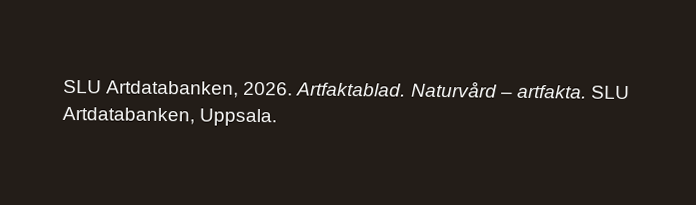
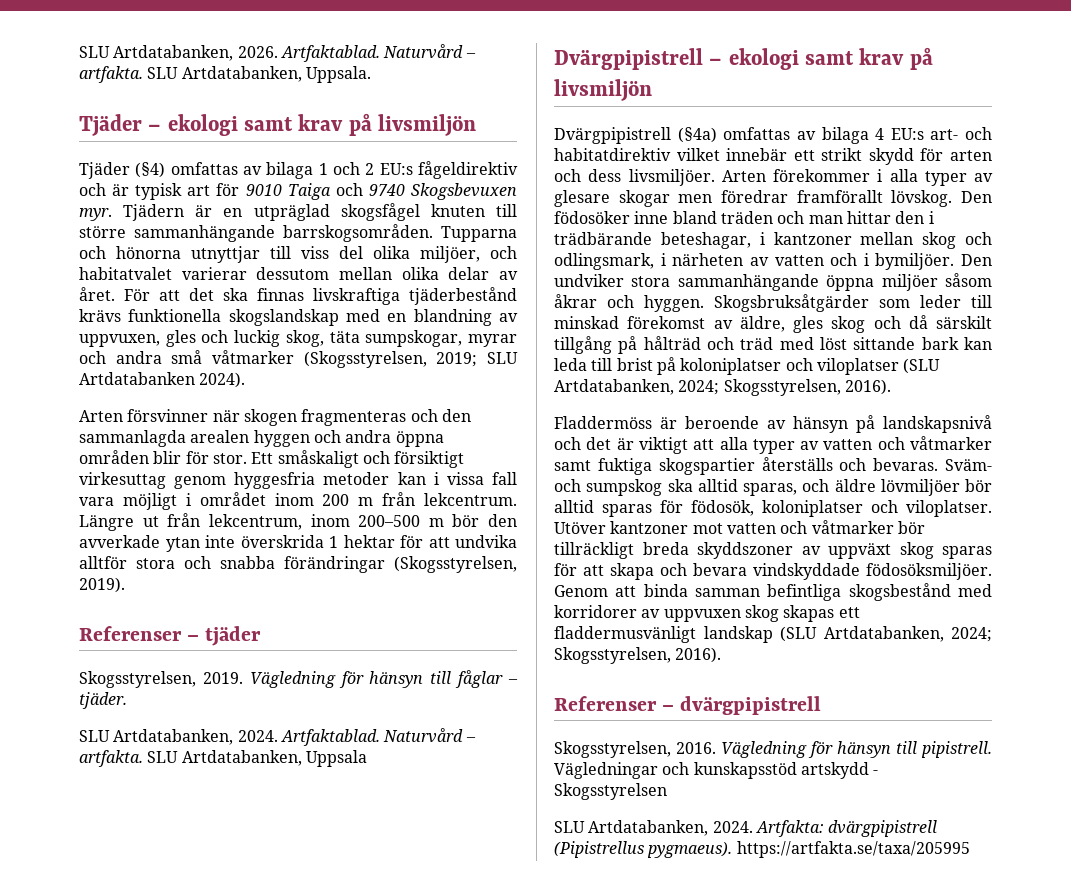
+ Tjäder – ekologi samt krav på livsmiljön
+ Tjäder (§4) omfattas av bilaga 1 och 2 EU:s fågeldirektiv och är typisk art för 9010 Taiga och 9740 Skogsbevuxen myr. Tjädern är en utpräglad skogsfågel knuten till större sammanhängande barrskogsområden. Tupparna och hönorna utnyttjar till viss del olika miljöer, och habitatvalet varierar dessutom mellan olika delar av året. För att det ska finnas livskraftiga tjäderbestånd krävs funktionella skogslandskap med en blandning av uppvuxen, gles och luckig skog, täta sumpskogar, myrar och andra små våtmarker (Skogsstyrelsen, 2019; SLU Artdatabanken 2024).
+ Arten försvinner när skogen fragmenteras och den sammanlagda arealen hyggen och andra öppna områden blir för stor. Ett småskaligt och försiktigt virkesuttag genom hyggesfria metoder kan i vissa fall vara möjligt i området inom 200 m från lekcentrum. Längre ut från lekcentrum, inom 200–500 m bör den avverkade ytan inte överskrida 1 hektar för att undvika alltför stora och snabba förändringar (Skogsstyrelsen, 2019).
+ Referenser – tjäder
+ Skogsstyrelsen, 2019. Vägledning för hänsyn till fåglar – tjäder.
+ SLU Artdatabanken, 2024. Artfaktablad. Naturvård – artfakta. SLU Artdatabanken, Uppsala
+ Dvärgpipistrell – ekologi samt krav på livsmiljön
+ Dvärgpipistrell (§4a) omfattas av bilaga 4 EU:s art- och habitatdirektiv vilket innebär ett strikt skydd för arten och dess livsmiljöer. Arten förekommer i alla typer av glesare skogar men föredrar framförallt lövskog. Den födosöker inne bland träden och man hittar den i trädbärande beteshagar, i kantzoner mellan skog och odlingsmark, i närheten av vatten och i bymiljöer. Den undviker stora sammanhängande öppna miljöer såsom åkrar och hyggen. Skogsbruksåtgärder som leder till minskad förekomst av äldre, gles skog och då särskilt tillgång på hålträd och träd med löst sittande bark kan leda till brist på koloniplatser och viloplatser (SLU Artdatabanken, 2024; Skogsstyrelsen, 2016).
+ Fladdermöss är beroende av hänsyn på landskapsnivå och det är viktigt att alla typer av vatten och våtmarker samt fuktiga skogspartier återställs och bevaras. Sväm- och sumpskog ska alltid sparas, och äldre lövmiljöer bör alltid sparas för födosök, koloniplatser och viloplatser. Utöver kantzoner mot vatten och våtmarker bör tillräckligt breda skyddszoner av uppväxt skog sparas för att skapa och bevara vindskyddade födosöksmiljöer. Genom att binda samman befintliga skogsbestånd med korridorer av uppvuxen skog skapas ett fladdermusvänligt landskap (SLU Artdatabanken, 2024; Skogsstyrelsen, 2016).
+ Referenser – dvärgpipistrell
+ Skogsstyrelsen, 2016. Vägledning för hänsyn till pipistrell. Vägledningar och kunskapsstöd artskydd - Skogsstyrelsen
+ SLU Artdatabanken, 2024. Artfakta: dvärgpipistrell (Pipistrellus pygmaeus). https://artfakta.se/taxa/205995

